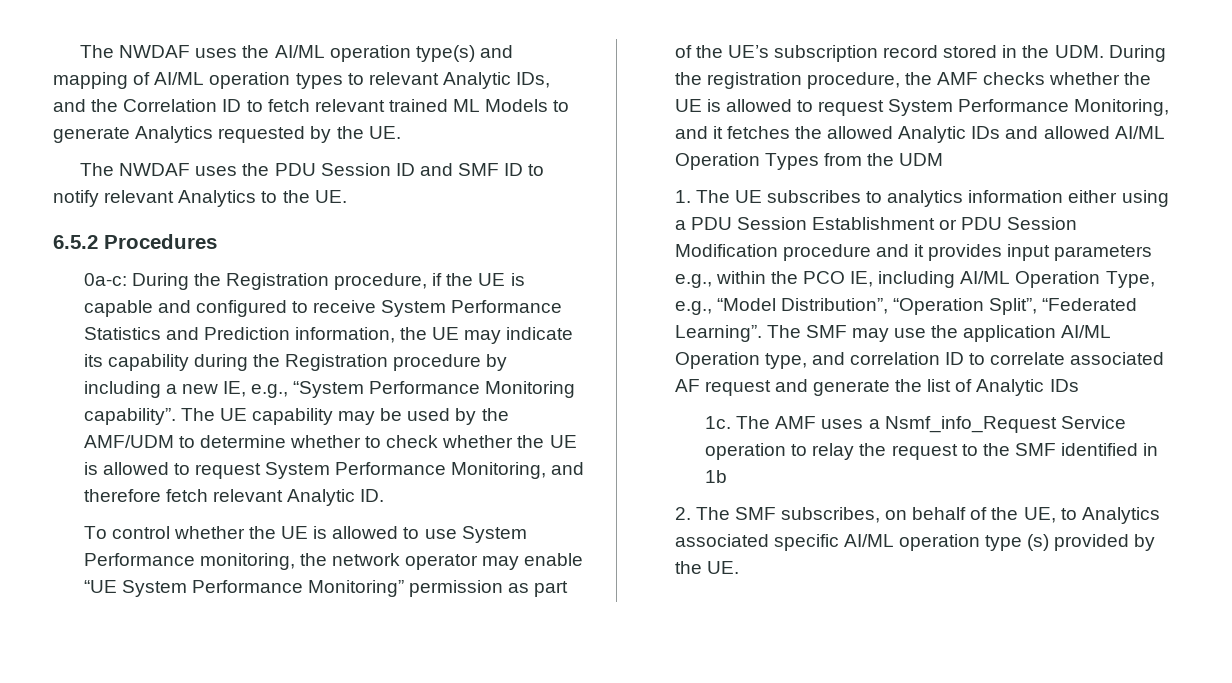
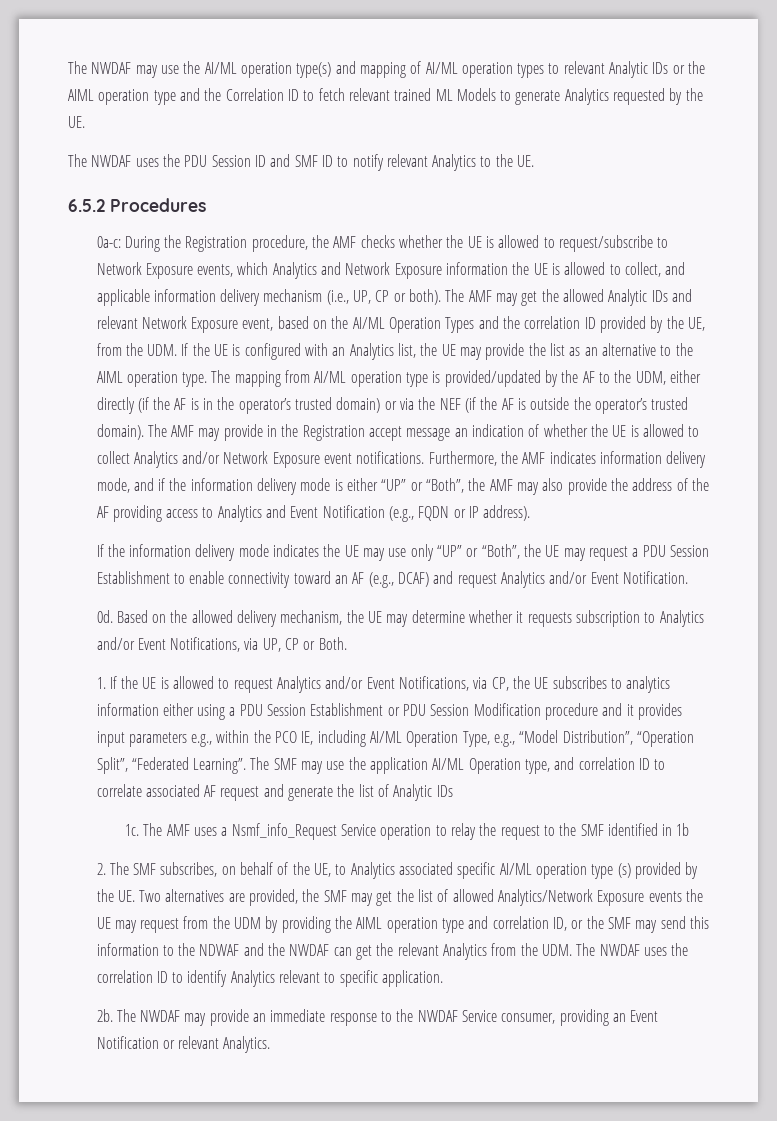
- The NWDAF uses the AI/ML operation type(s) and mapping of AI/ML operation types to relevant Analytic IDs, and the Correlation ID to fetch relevant trained ML Models to generate Analytics requested by the UE.
+ The NWDAF may use the AI/ML operation type(s) and mapping of AI/ML operation types to relevant Analytic IDs or the AIML operation type and the Correlation ID to fetch relevant trained ML Models to generate Analytics requested by the UE.
- 0a-c: During the Registration procedure, if the UE is capable and configured to receive System Performance Statistics and Prediction information, the UE may indicate its capability during the Registration procedure by including a new IE, e.g., “System Performance Monitoring capability”. The UE capability may be used by the AMF/UDM to determine whether to check whether the UE is allowed to request System Performance Monitoring, and therefore fetch relevant Analytic ID.
- To control whether the UE is allowed to use System Performance monitoring, the network operator may enable “UE System Performance Monitoring” permission as part of the UE’s subscription record stored in the UDM. During the registration procedure, the AMF checks whether the UE is allowed to request System Performance Monitoring, and it fetches the allowed Analytic IDs and allowed AI/ML Operation Types from the UDM
- 1. The UE subscribes to analytics information either using a PDU Session Establishment or PDU Session Modification procedure and it provides input parameters e.g., within the PCO IE, including AI/ML Operation Type, e.g., “Model Distribution”, “Operation Split”, “Federated Learning”.
+ 0a-c: During the Registration procedure, the AMF checks whether the UE is allowed to request/subscribe to Network Exposure events, which Analytics and Network Exposure information the UE is allowed to collect, and applicable information delivery mechanism (i.e., UP, CP or both). The AMF may get the allowed Analytic IDs and relevant Network Exposure event, based on the AI/ML Operation Types and the correlation ID provided by the UE, from the UDM. If the UE is configured with an Analytics list, the UE may provide the list as an alternative to the AIML operation type. The mapping from AI/ML operation type is provided/updated by the AF to the UDM, either directly (if the AF is in the operator’s trusted domain) or via the NEF (if the AF is outside the operator’s trusted domain). The AMF may provide in the Registration accept message an indication of whether the UE is allowed to collect Analytics and/or Network Exposure event notifications. Furthermore, the AMF indicates information delivery mode, and if the information delivery mode is either “UP” or “Both”, the AMF may also provide the address of the AF providing access to Analytics and Event Notification (e.g., FQDN or IP address).
+ If the information delivery mode indicates the UE may use only “UP” or “Both”, the UE may request a PDU Session Establishment to enable connectivity toward an AF (e.g., DCAF) and request Analytics and/or Event Notification.
+ 0d. Based on the allowed delivery mechanism, the UE may determine whether it requests subscription to Analytics and/or Event Notifications, via UP, CP or Both.
+ 1. If the UE is allowed to request Analytics and/or Event Notifications, via CP, the UE subscribes to analytics information either using a PDU Session Establishment or PDU Session Modification procedure and it provides input parameters e.g., within the PCO IE, including AI/ML Operation Type, e.g., “Model Distribution”, “Operation Split”, “Federated Learning”.
- 2. The SMF subscribes, on behalf of the UE, to Analytics associated specific AI/ML operation type (s) provided by the UE.
+ 2. The SMF subscribes, on behalf of the UE, to Analytics associated specific AI/ML operation type (s) provided by the UE. Two alternatives are provided, the SMF may get the list of allowed Analytics/Network Exposure events the UE may request from the UDM by providing the AIML operation type and correlation ID, or the SMF may send this information to the NDWAF and the NWDAF can get the relevant Analytics from the UDM. The NWDAF uses the correlation ID to identify Analytics relevant to specific application.
+ 2b. The NWDAF may provide an immediate response to the NWDAF Service consumer, providing an Event Notification or relevant Analytics.

